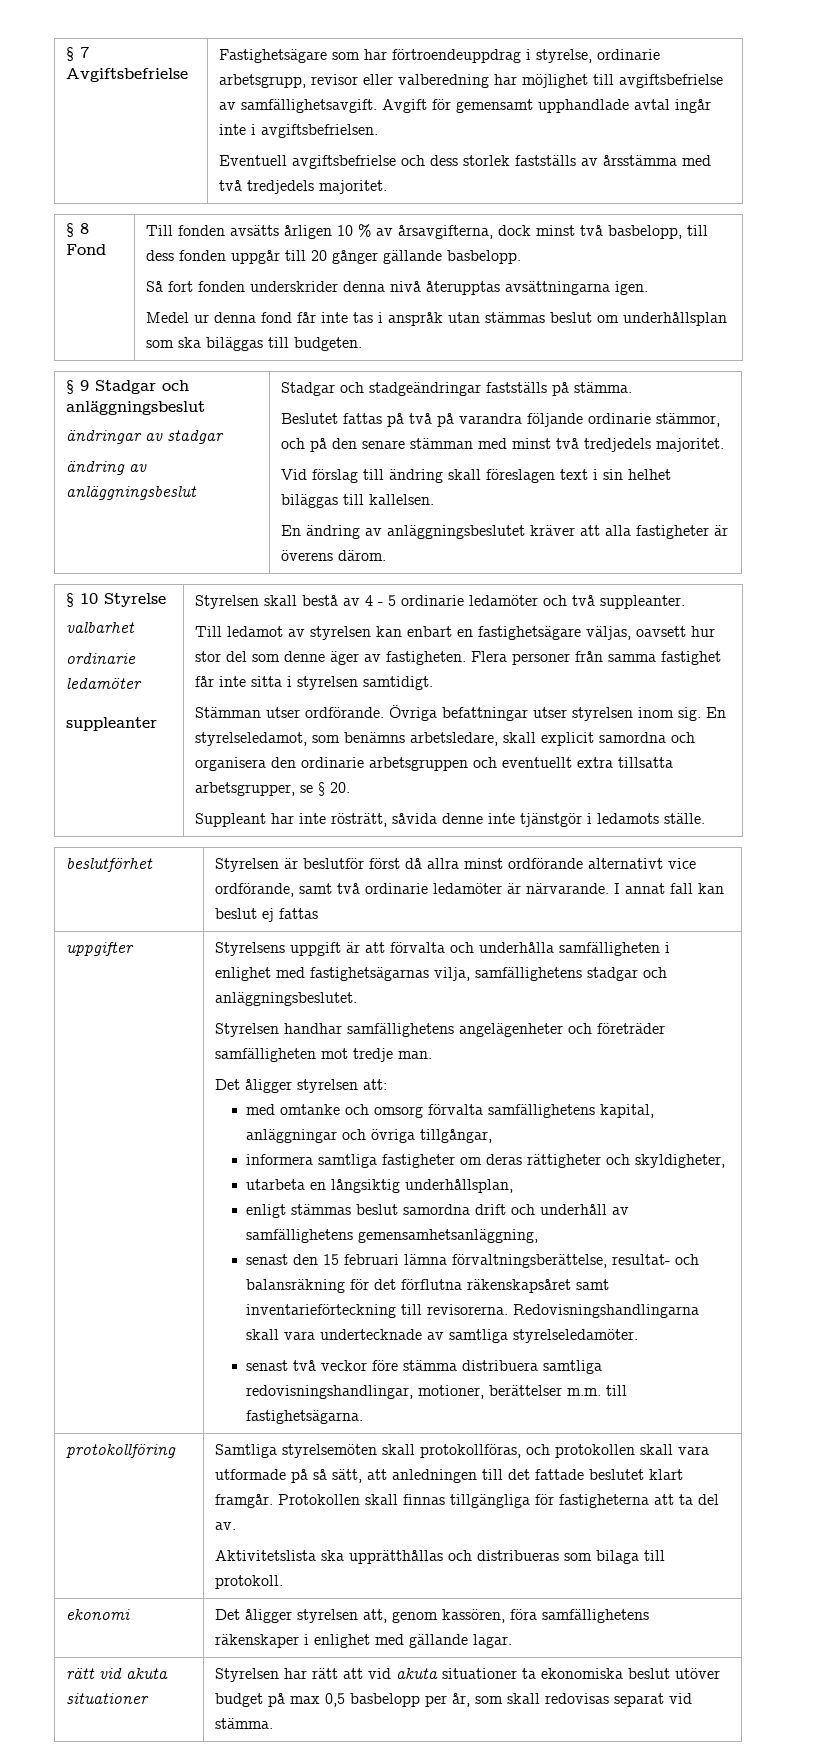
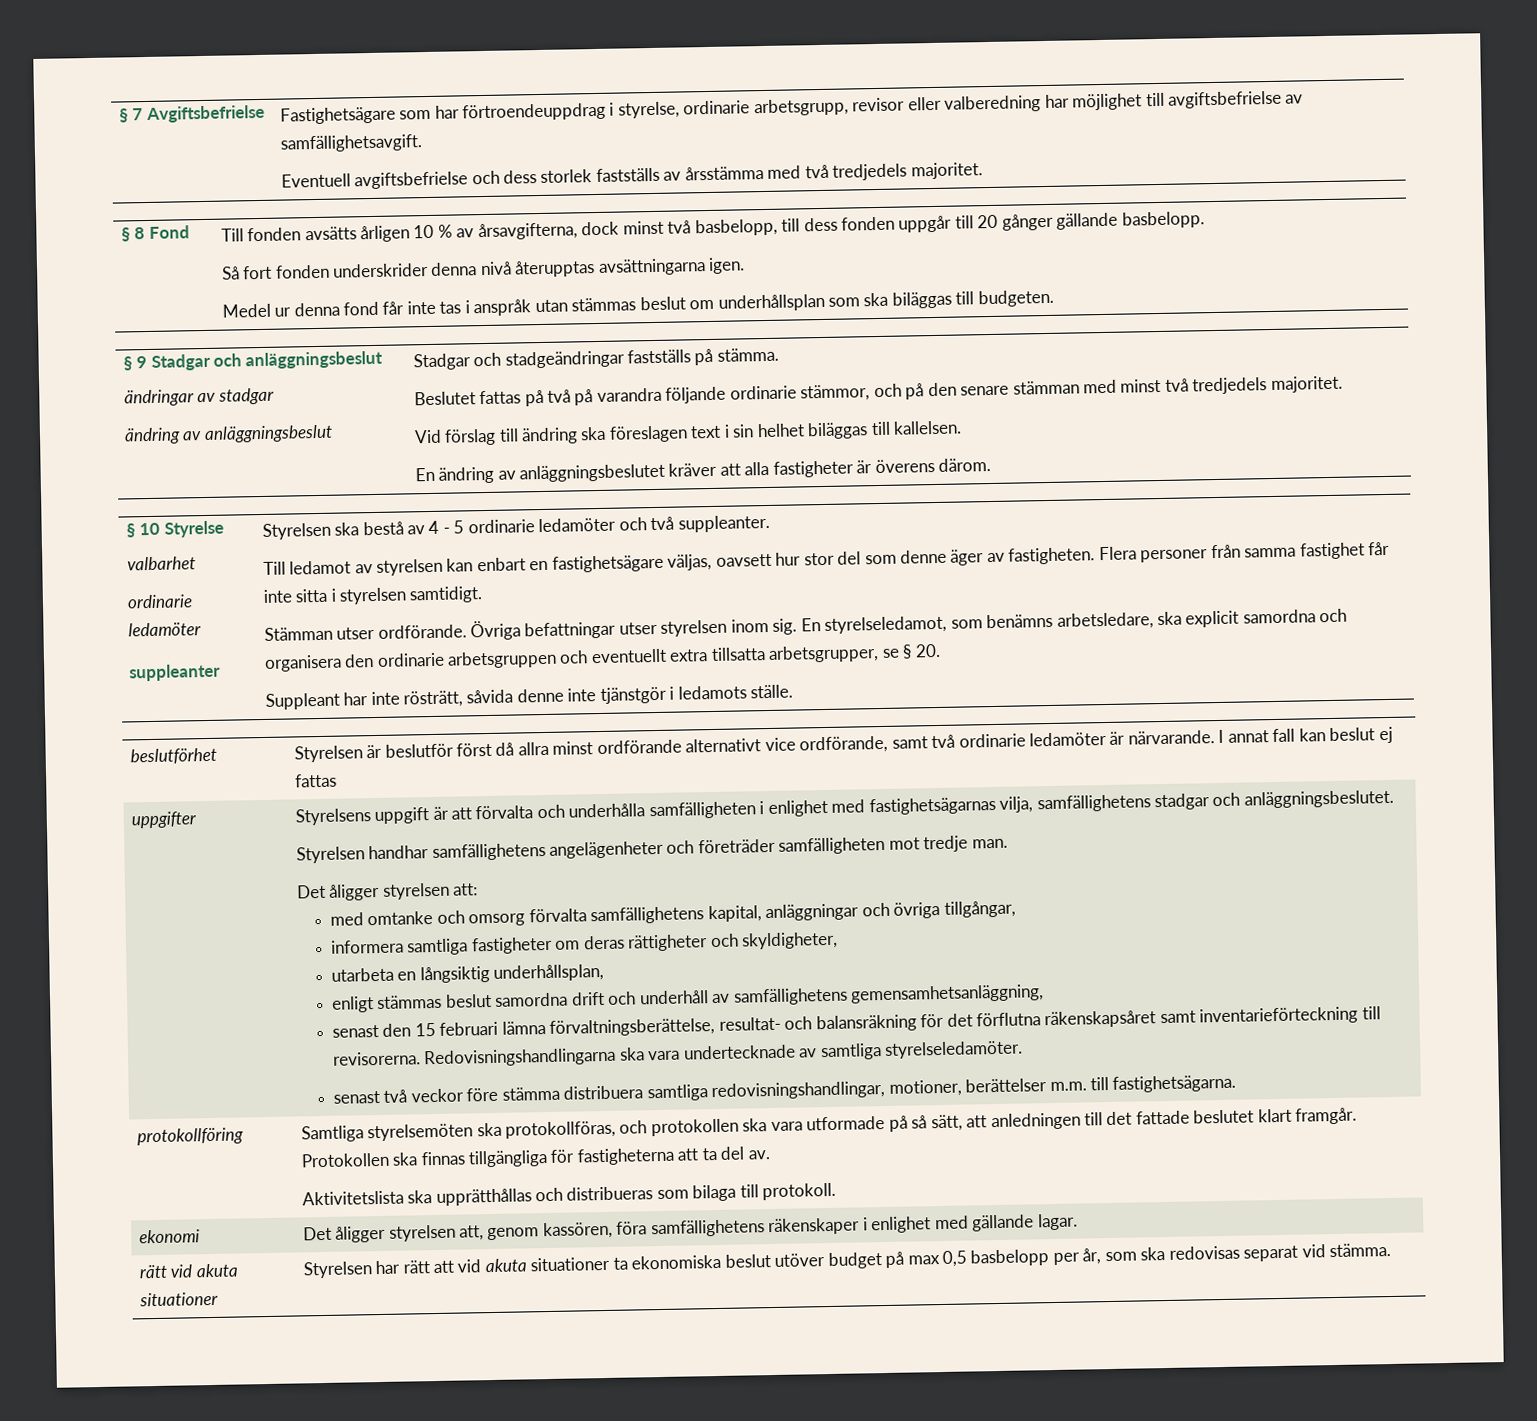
- Avgift för gemensamt upphandlade avtal ingår inte i avgiftsbefrielsen.
- Vid förslag till ändring skall föreslagen text i sin helhet biläggas till kallelsen.
+ Vid förslag till ändring ska föreslagen text i sin helhet biläggas till kallelsen.
- Styrelsen skall bestå av 4 - 5 ordinarie ledamöter och två suppleanter.
+ Styrelsen ska bestå av 4 - 5 ordinarie ledamöter och två suppleanter.
- En styrelseledamot, som benämns arbetsledare, skall explicit samordna och organisera den ordinarie arbetsgruppen och eventuellt extra tillsatta arbetsgrupper, se § 20.
+ En styrelseledamot, som benämns arbetsledare, ska explicit samordna och organisera den ordinarie arbetsgruppen och eventuellt extra tillsatta arbetsgrupper, se § 20.
- Redovisningshandlingarna skall vara undertecknade av samtliga styrelseledamöter.
+ Redovisningshandlingarna ska vara undertecknade av samtliga styrelseledamöter.
- protokollföring | Samtliga styrelsemöten skall protokollföras, och protokollen skall vara utformade på så sätt, att anledningen till det fattade beslutet klart framgår. Protokollen skall finnas tillgängliga för fastigheterna att ta del av.
+ protokollföring | Samtliga styrelsemöten ska protokollföras, och protokollen ska vara utformade på så sätt, att anledningen till det fattade beslutet klart framgår. Protokollen ska finnas tillgängliga för fastigheterna att ta del av.
- rätt vid akuta situationer | Styrelsen har rätt att vid akuta situationer ta ekonomiska beslut utöver budget på max 0,5 basbelopp per år, som skall redovisas separat vid stämma.
+ rätt vid akuta situationer | Styrelsen har rätt att vid akuta situationer ta ekonomiska beslut utöver budget på max 0,5 basbelopp per år, som ska redovisas separat vid stämma.

